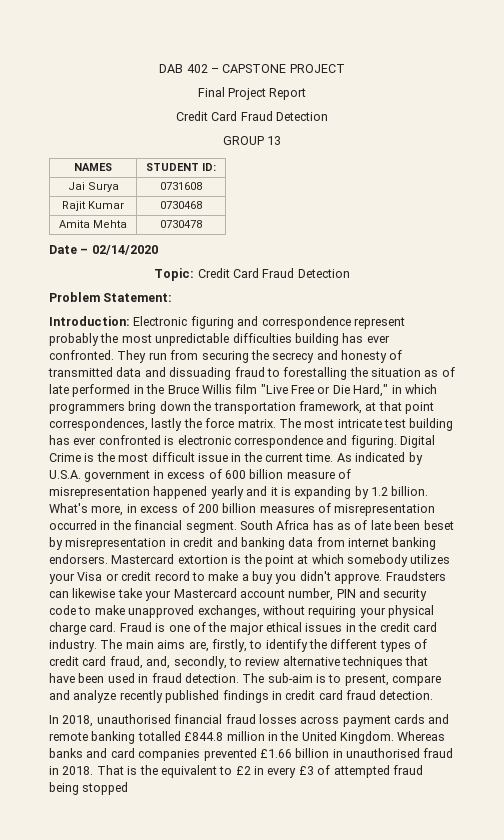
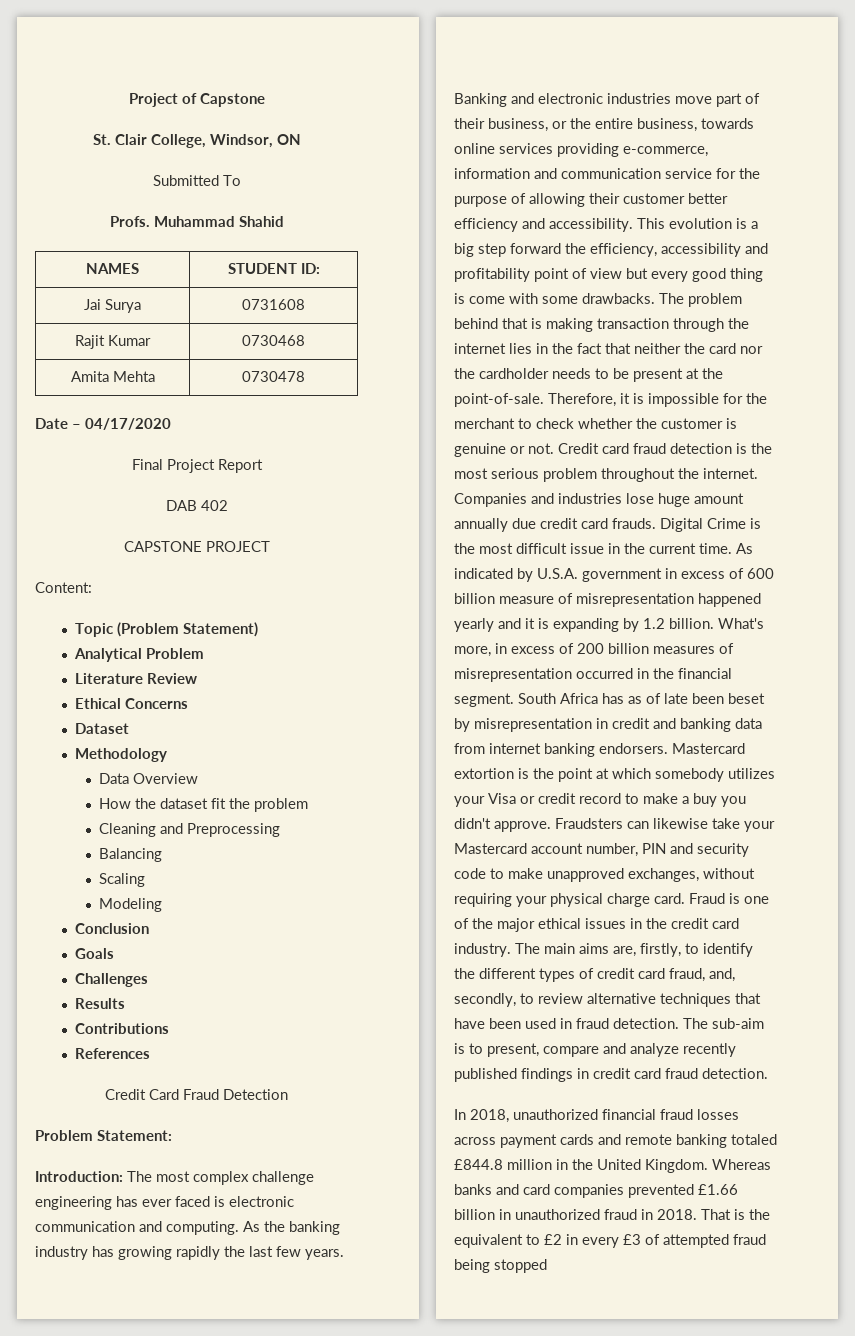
- DAB 402 – CAPSTONE PROJECT
- Final Project Report
- Credit Card Fraud Detection
- GROUP 13
+ Project of Capstone
+ St. Clair College, Windsor, ON
+ Submitted To
+ Profs. Muhammad Shahid
- Date – 02/14/2020
- Topic: Credit Card Fraud Detection
+ Date – 04/17/2020
+ Final Project Report
+ DAB 402
+ CAPSTONE PROJECT
+ Content:
+ Topic (Problem Statement)
+ Analytical Problem
+ Literature Review
+ Ethical Concerns
+ Dataset
+ Methodology
+ Data Overview
+ How the dataset fit the problem
+ Cleaning and Preprocessing
+ Balancing
+ Scaling
+ Modeling
+ Conclusion
+ Goals
+ Challenges
+ Results
+ Contributions
+ References
+ Credit Card Fraud Detection
- Introduction: Electronic figuring and correspondence represent probably the most unpredictable difficulties building has ever confronted. They run from securing the secrecy and honesty of transmitted data and dissuading fraud to forestalling the situation as of late performed in the Bruce Willis film "Live Free or Die Hard," in which programmers bring down the transportation framework, at that point correspondences, lastly the force matrix. The most intricate test building has ever confronted is electronic correspondence and figuring.
+ Introduction: The most complex challenge engineering has ever faced is electronic communication and computing. As the banking industry has growing rapidly the last few years. Banking and electronic industries move part of their business, or the entire business, towards online services providing e-commerce, information and communication service for the purpose of allowing their customer better efficiency and accessibility. This evolution is a big step forward the efficiency, accessibility and profitability point of view but every good thing is come with some drawbacks. The problem behind that is making transaction through the internet lies in the fact that neither the card nor the cardholder needs to be present at the point-of-sale. Therefore, it is impossible for the merchant to check whether the customer is genuine or not. Credit card fraud detection is the most serious problem throughout the internet. Companies and industries lose huge amount annually due credit card frauds.
- In 2018, unauthorised financial fraud losses across payment cards and remote banking totalled £844.8 million in the United Kingdom.
+ In 2018, unauthorized financial fraud losses across payment cards and remote banking totaled £844.8 million in the United Kingdom.
- Whereas banks and card companies prevented £1.66 billion in unauthorised fraud in 2018.
+ Whereas banks and card companies prevented £1.66 billion in unauthorized fraud in 2018.

